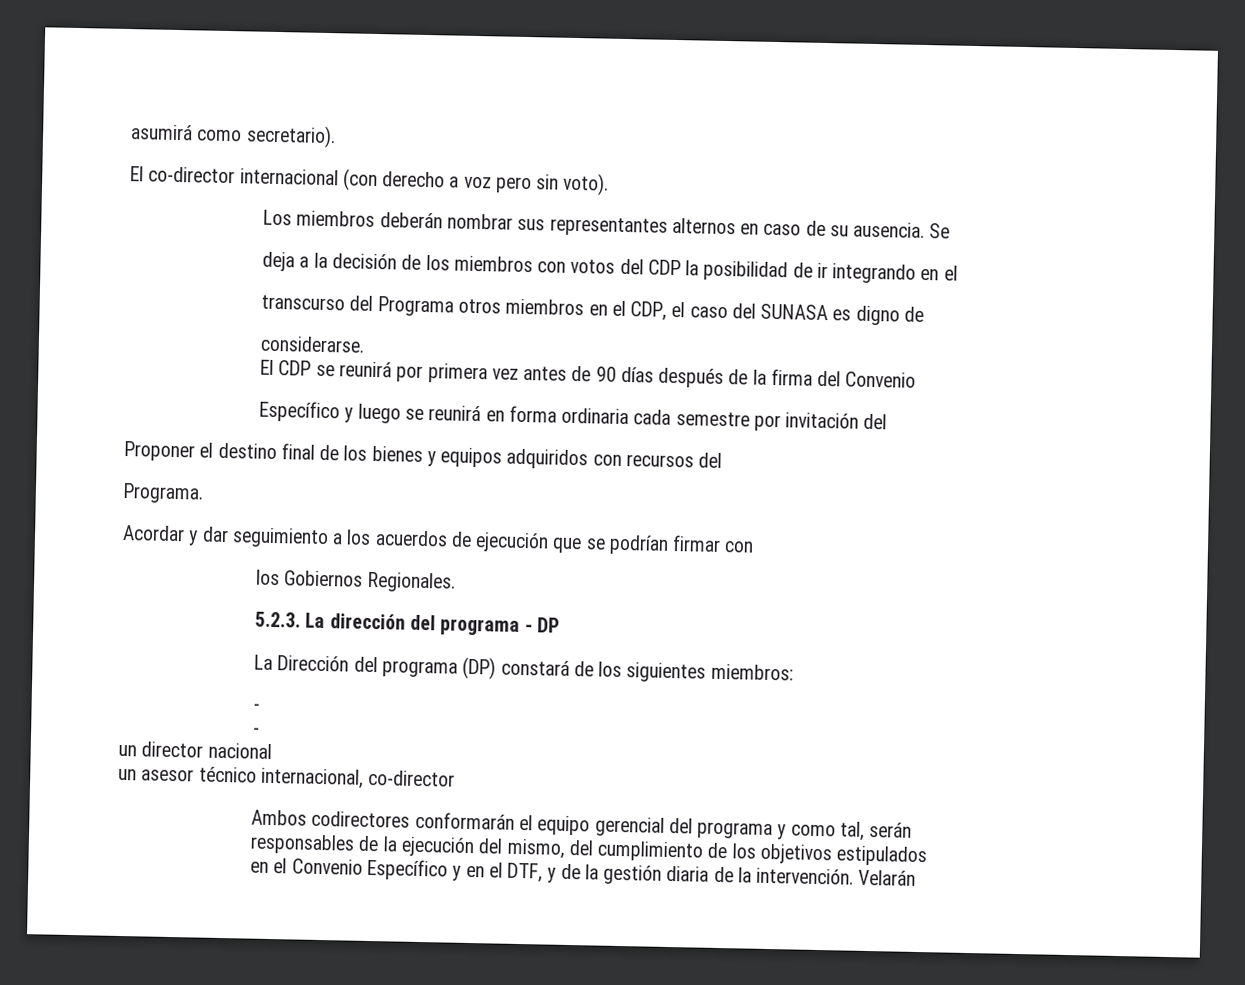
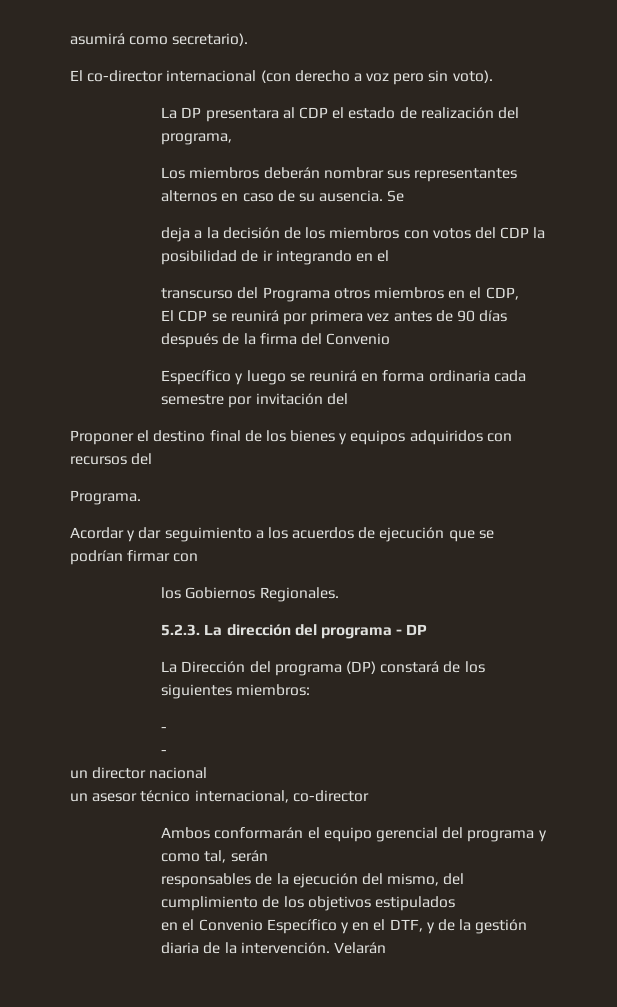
+ La DP presentara al CDP el estado de realización del programa,
- transcurso del Programa otros miembros en el CDP, el caso del SUNASA es digno de
- considerarse.
+ transcurso del Programa otros miembros en el CDP,
- Ambos codirectores conformarán el equipo gerencial del programa y como tal, serán
+ Ambos conformarán el equipo gerencial del programa y como tal, serán

